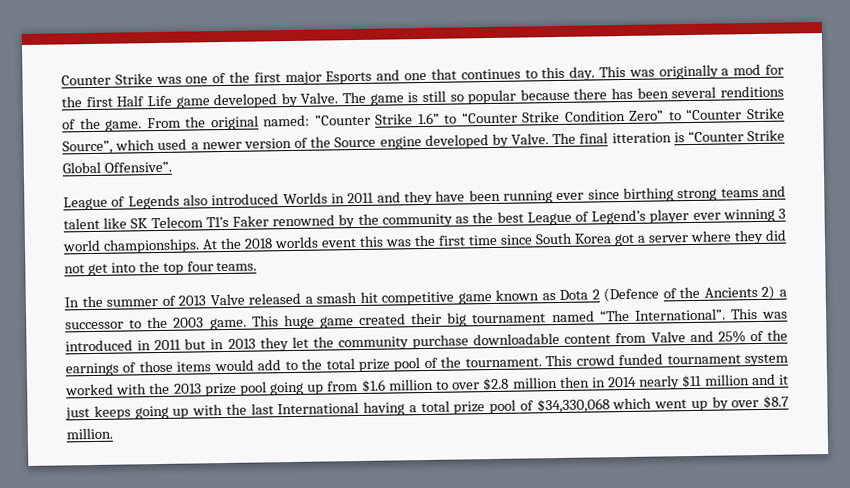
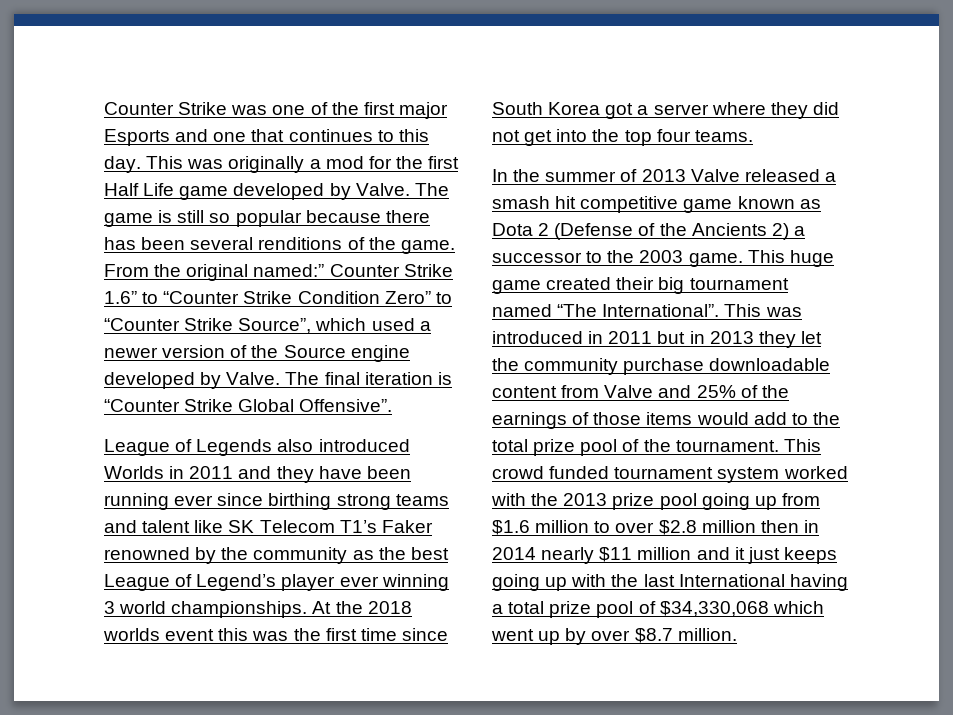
- From the original named: ”Counter Strike 1.6” to “Counter Strike Condition Zero” to “Counter Strike Source”, which used a newer version of the Source engine developed by Valve.
+ From the original named:” Counter Strike 1.6” to “Counter Strike Condition Zero” to “Counter Strike Source”, which used a newer version of the Source engine developed by Valve.
- The final itteration is “Counter Strike Global Offensive”.
+ The final iteration is “Counter Strike Global Offensive”.
- In the summer of 2013 Valve released a smash hit competitive game known as Dota 2 (Defence of the Ancients 2) a successor to the 2003 game.
+ In the summer of 2013 Valve released a smash hit competitive game known as Dota 2 (Defense of the Ancients 2) a successor to the 2003 game.

